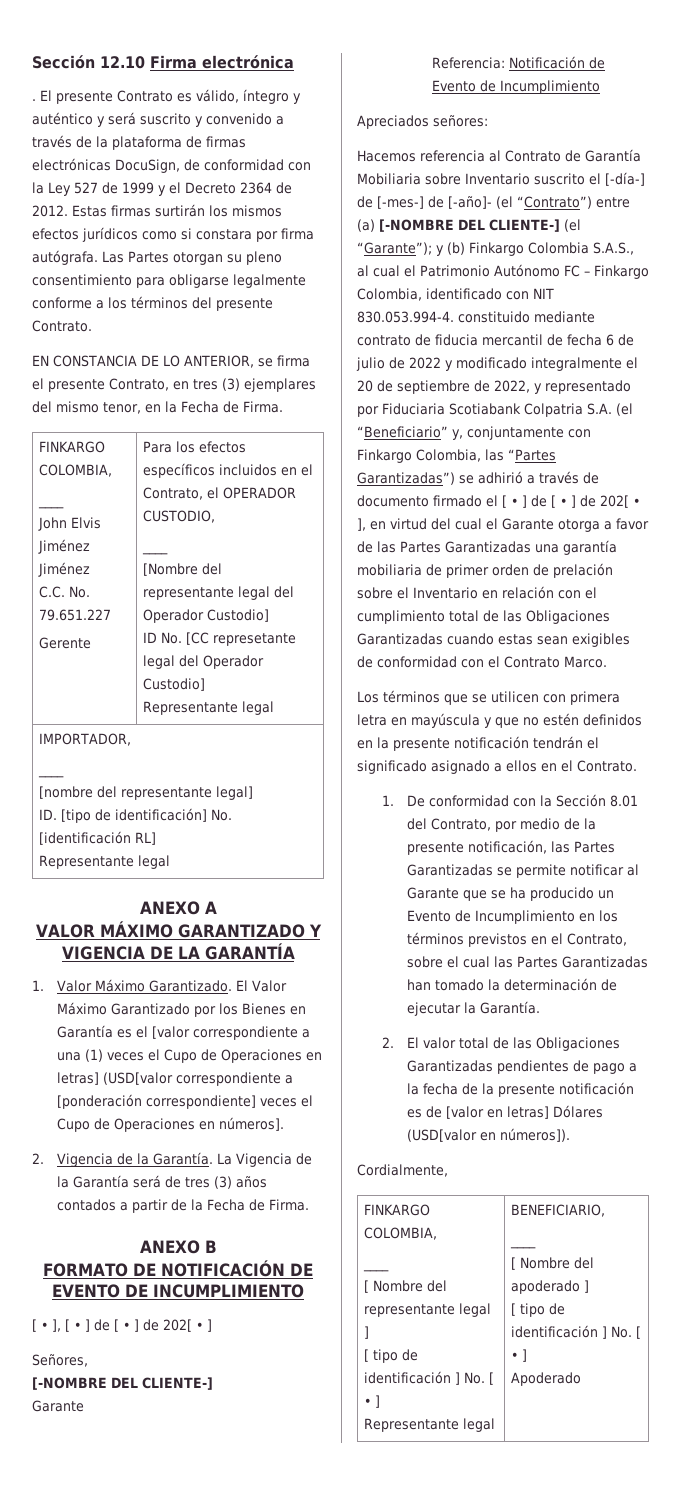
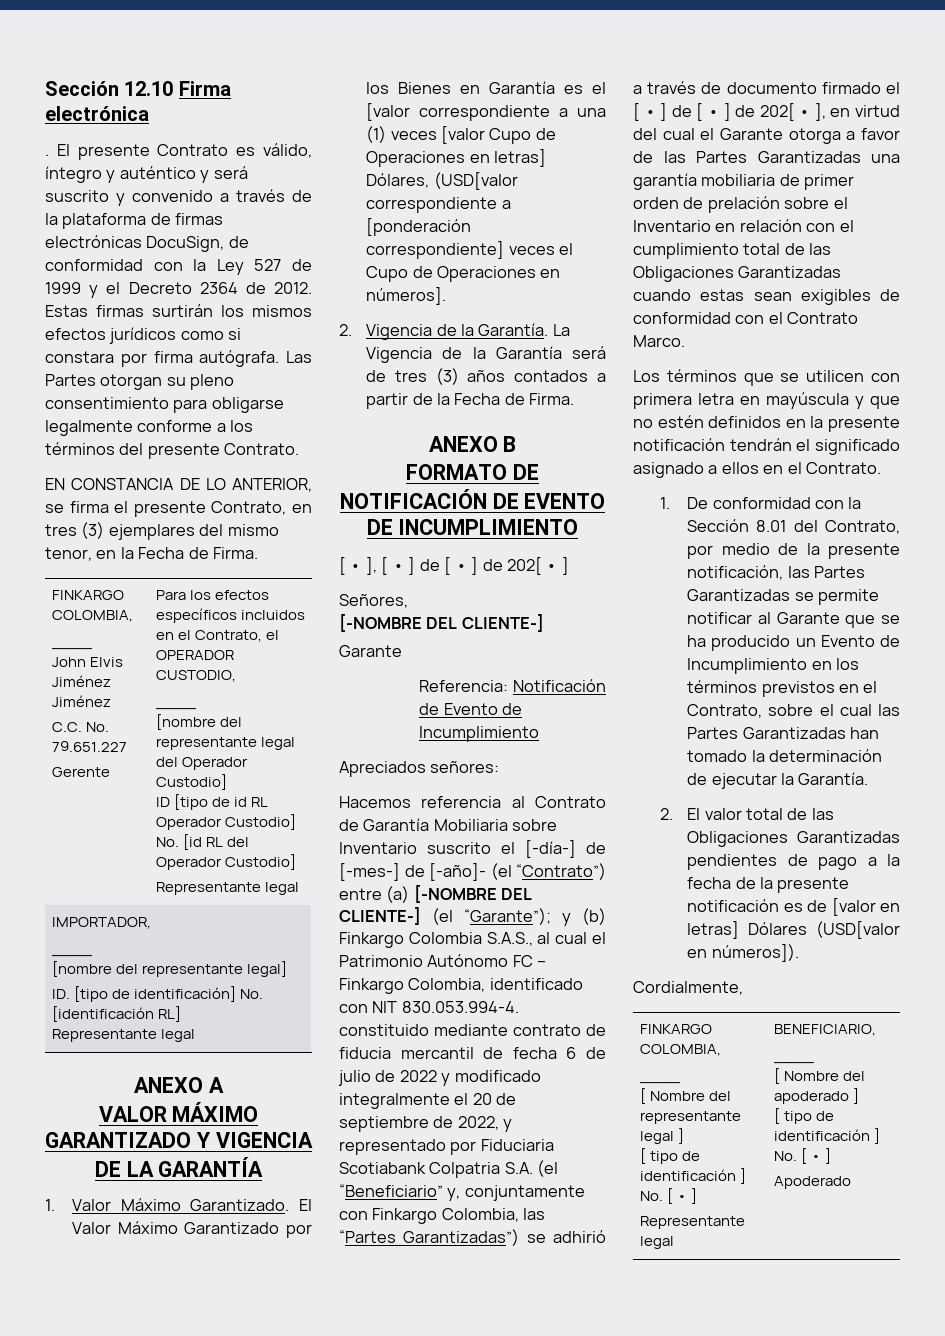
- [Nombre del representante legal del Operador Custodio]
+ [nombre del representante legal del Operador Custodio]
- ID No. [CC represetante legal del Operador Custodio]
+ ID [tipo de id RL Operador Custodio] No. [id RL del Operador Custodio]
- El Valor Máximo Garantizado por los Bienes en Garantía es el [valor correspondiente a una (1) veces el Cupo de Operaciones en letras] (USD[valor correspondiente a [ponderación correspondiente] veces el Cupo de Operaciones en números].
+ El Valor Máximo Garantizado por los Bienes en Garantía es el [valor correspondiente a una (1) veces [valor Cupo de Operaciones en letras] Dólares, (USD[valor correspondiente a [ponderación correspondiente] veces el Cupo de Operaciones en números].

